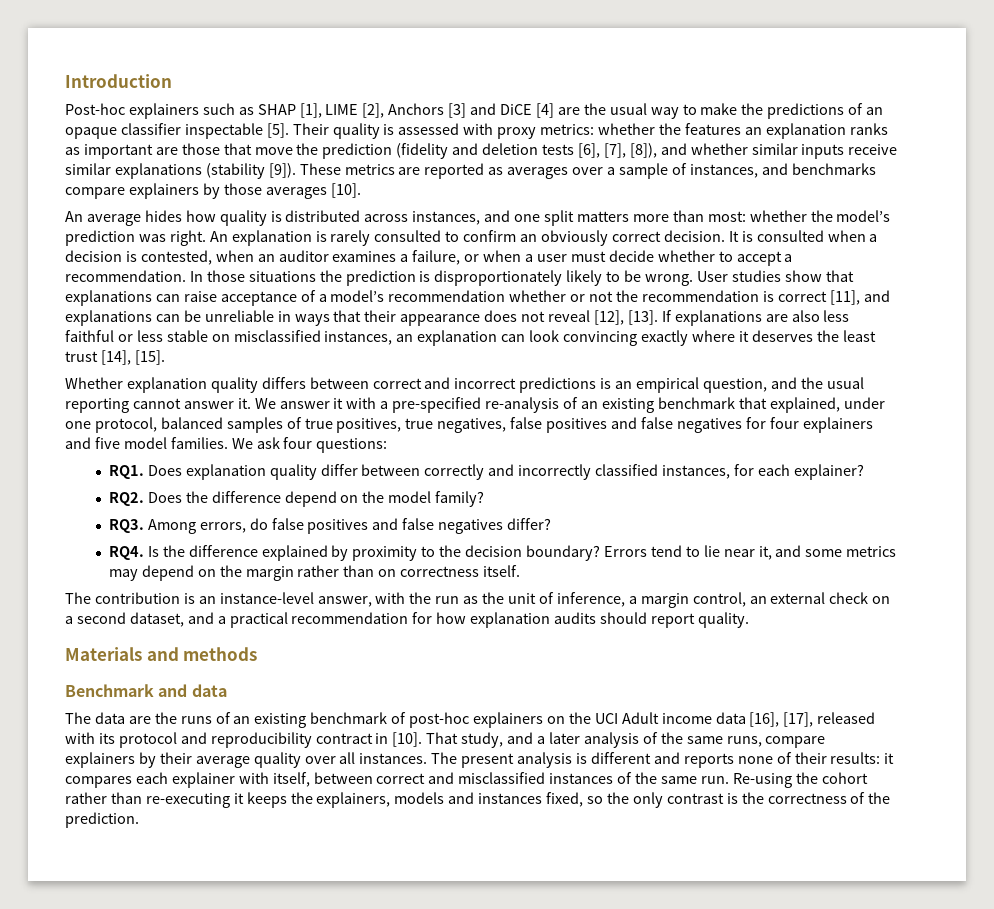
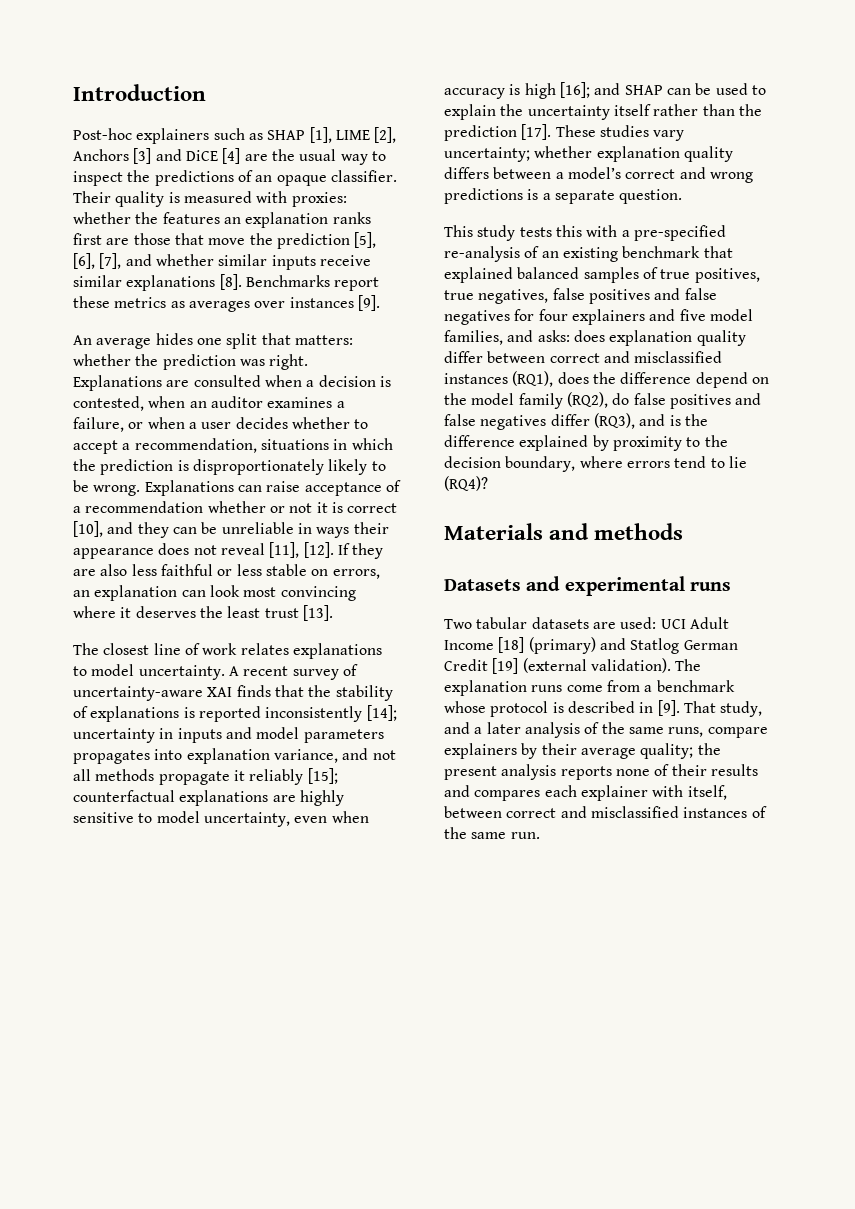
- Post-hoc explainers such as SHAP [1], LIME [2], Anchors [3] and DiCE [4] are the usual way to make the predictions of an opaque classifier inspectable [5]. Their quality is assessed with proxy metrics: whether the features an explanation ranks as important are those that move the prediction (fidelity and deletion tests [6], [7], [8]), and whether similar inputs receive similar explanations (stability [9]). These metrics are reported as averages over a sample of instances, and benchmarks compare explainers by those averages [10].
- An average hides how quality is distributed across instances, and one split matters more than most: whether the model’s prediction was right.
+ Post-hoc explainers such as SHAP [1], LIME [2], Anchors [3] and DiCE [4] are the usual way to inspect the predictions of an opaque classifier. Their quality is measured with proxies: whether the features an explanation ranks first are those that move the prediction [5], [6], [7], and whether similar inputs receive similar explanations [8]. Benchmarks report these metrics as averages over instances [9].
+ An average hides one split that matters: whether the prediction was right.
- An explanation is rarely consulted to confirm an obviously correct decision. It is consulted when a decision is contested, when an auditor examines a failure, or when a user must decide whether to accept a recommendation. In those situations the prediction is disproportionately likely to be wrong.
+ Explanations are consulted when a decision is contested, when an auditor examines a failure, or when a user decides whether to accept a recommendation, situations in which the prediction is disproportionately likely to be wrong.
- User studies show that explanations can raise acceptance of a model’s recommendation whether or not the recommendation is correct [11], and explanations can be unreliable in ways that their appearance does not reveal [12], [13]. If explanations are also less faithful or less stable on misclassified instances, an explanation can look convincing exactly where it deserves the least trust [14], [15].
- Whether explanation quality differs between correct and incorrect predictions is an empirical question, and the usual reporting cannot answer it. We answer it with a pre-specified re-analysis of an existing benchmark that explained, under one protocol, balanced samples of true positives, true negatives, false positives and false negatives for four explainers and five model families. We ask four questions:
- RQ1. Does explanation quality differ between correctly and incorrectly classified instances, for each explainer?
- RQ2. Does the difference depend on the model family?
- RQ3. Among errors, do false positives and false negatives differ?
- RQ4. Is the difference explained by proximity to the decision boundary? Errors tend to lie near it, and some metrics may depend on the margin rather than on correctness itself.
- The contribution is an instance-level answer, with the run as the unit of inference, a margin control, an external check on a second dataset, and a practical recommendation for how explanation audits should report quality.
+ Explanations can raise acceptance of a recommendation whether or not it is correct [10], and they can be unreliable in ways their appearance does not reveal [11], [12]. If they are also less faithful or less stable on errors, an explanation can look most convincing where it deserves the least trust [13].
+ The closest line of work relates explanations to model uncertainty. A recent survey of uncertainty-aware XAI finds that the stability of explanations is reported inconsistently [14]; uncertainty in inputs and model parameters propagates into explanation variance, and not all methods propagate it reliably [15]; counterfactual explanations are highly sensitive to model uncertainty, even when accuracy is high [16]; and SHAP can be used to explain the uncertainty itself rather than the prediction [17]. These studies vary uncertainty; whether explanation quality differs between a model’s correct and wrong predictions is a separate question.
+ This study tests this with a pre-specified re-analysis of an existing benchmark that explained balanced samples of true positives, true negatives, false positives and false negatives for four explainers and five model families, and asks: does explanation quality differ between correct and misclassified instances (RQ1), does the difference depend on the model family (RQ2), do false positives and false negatives differ (RQ3), and is the difference explained by proximity to the decision boundary, where errors tend to lie (RQ4)?
  Materials and methods
- Benchmark and data
- The data are the runs of an existing benchmark of post-hoc explainers on the UCI Adult income data [16], [17], released with its protocol and reproducibility contract in [10].
+ Datasets and experimental runs
+ Two tabular datasets are used: UCI Adult Income [18] (primary) and Statlog German Credit [19] (external validation). The explanation runs come from a benchmark whose protocol is described in [9].
- That study, and a later analysis of the same runs, compare explainers by their average quality over all instances. The present analysis is different and reports none of their results: it compares each explainer with itself, between correct and misclassified instances of the same run. Re-using the cohort rather than re-executing it keeps the explainers, models and instances fixed, so the only contrast is the correctness of the prediction.
+ That study, and a later analysis of the same runs, compare explainers by their average quality; the present analysis reports none of their results and compares each explainer with itself, between correct and misclassified instances of the same run.

